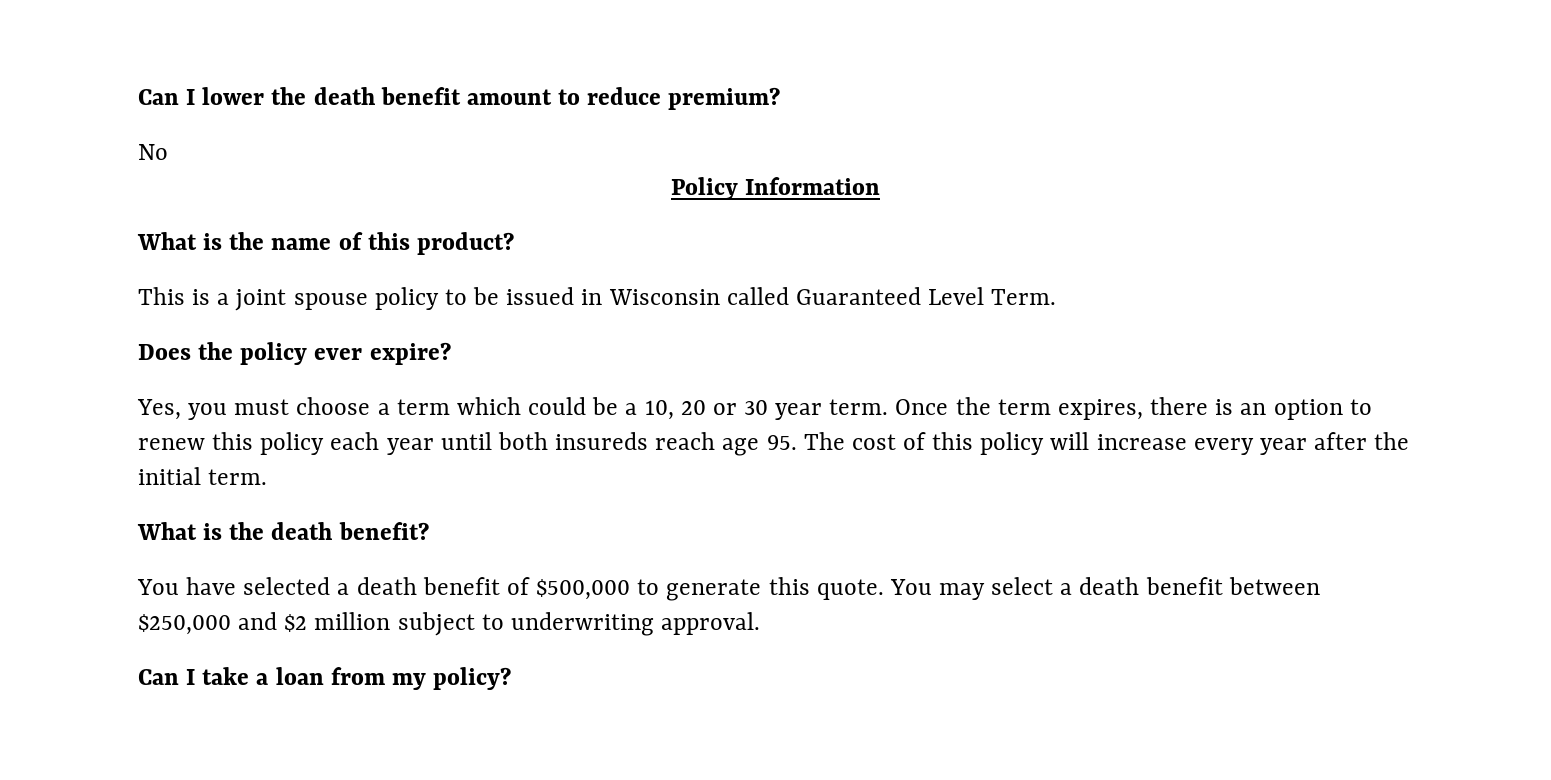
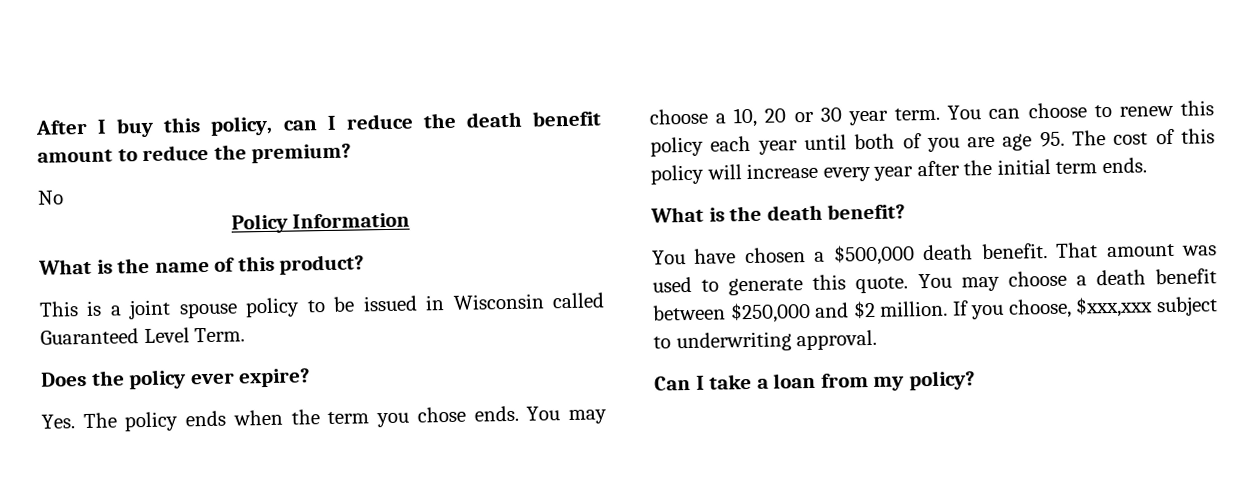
- Can I lower the death benefit amount to reduce premium?
+ After I buy this policy, can I reduce the death benefit amount to reduce the premium?
- Yes, you must choose a term which could be a 10, 20 or 30 year term.
+ Yes. The policy ends when the term you chose ends. You may choose a 10, 20 or 30 year term.
- Once the term expires, there is an option to renew this policy each year until both insureds reach age 95. The cost of this policy will increase every year after the initial term.
+ You can choose to renew this policy each year until both of you are age 95. The cost of this policy will increase every year after the initial term ends.
- You have selected a death benefit of $500,000 to generate this quote.
+ You have chosen a $500,000 death benefit. That amount was used to generate this quote.
- You may select a death benefit between $250,000 and $2 million subject to underwriting approval.
+ You may choose a death benefit between $250,000 and $2 million. If you choose, $xxx,xxx subject to underwriting approval.

